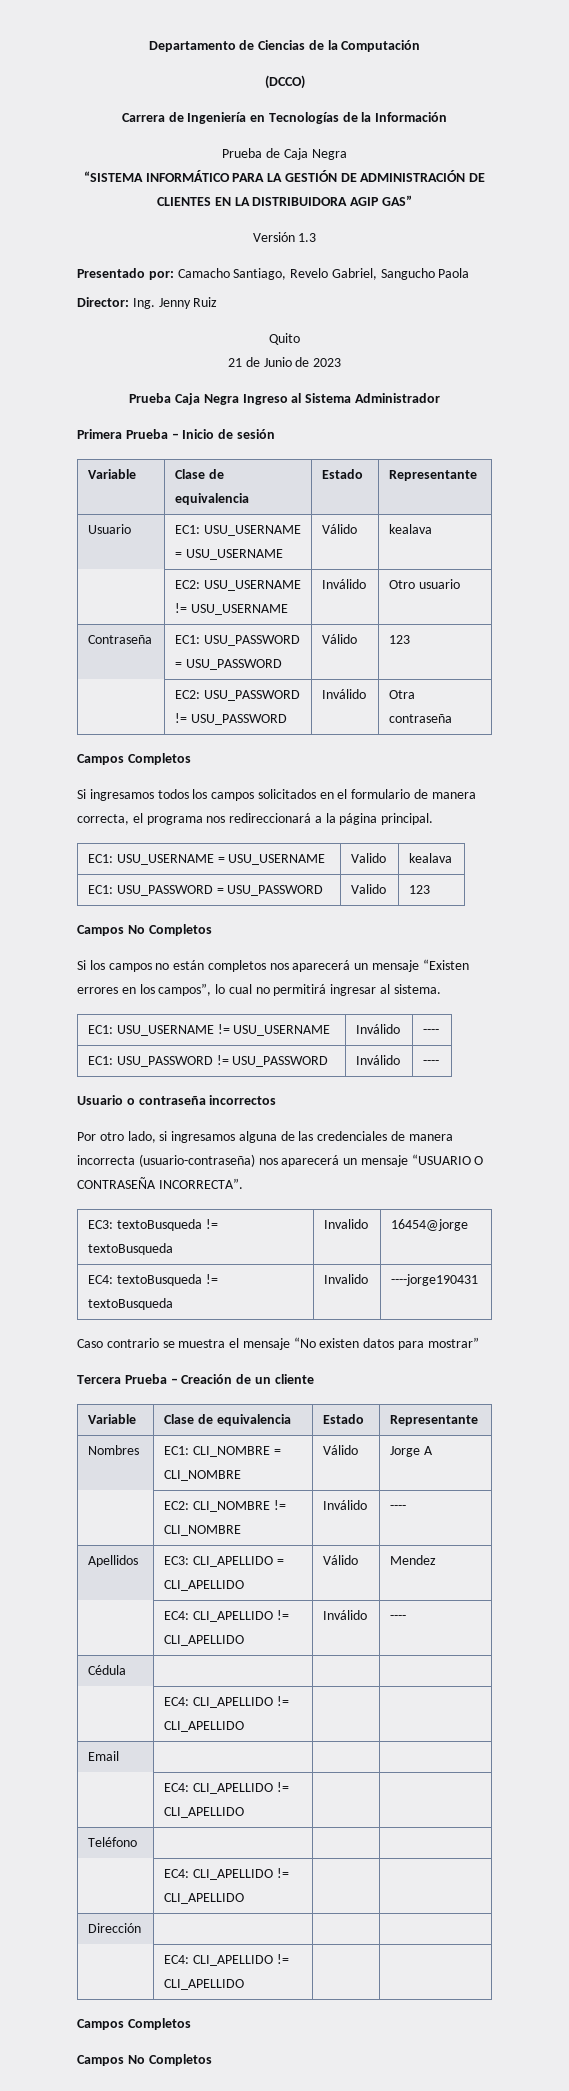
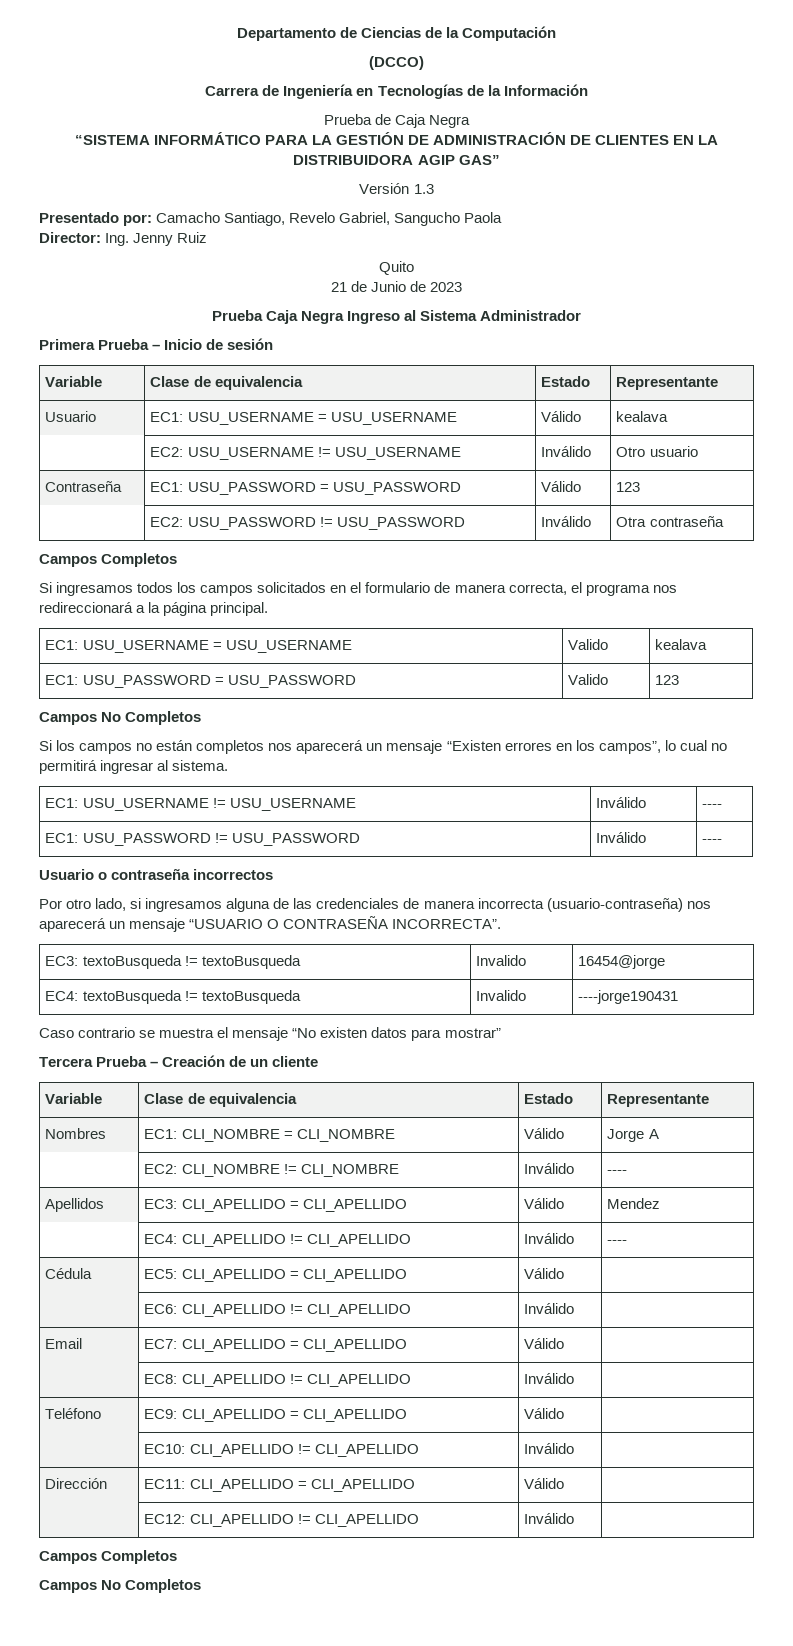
- Cédula | | |
- | EC4: CLI_APELLIDO != CLI_APELLIDO | |
+ Cédula | EC5: CLI_APELLIDO = CLI_APELLIDO | Válido |
+ | EC6: CLI_APELLIDO != CLI_APELLIDO | Inválido |
- Email | | |
- | EC4: CLI_APELLIDO != CLI_APELLIDO | |
+ Email | EC7: CLI_APELLIDO = CLI_APELLIDO | Válido |
+ | EC8: CLI_APELLIDO != CLI_APELLIDO | Inválido |
- Teléfono | | |
- | EC4: CLI_APELLIDO != CLI_APELLIDO | |
+ Teléfono | EC9: CLI_APELLIDO = CLI_APELLIDO | Válido |
+ | EC10: CLI_APELLIDO != CLI_APELLIDO | Inválido |
- Dirección | | |
- | EC4: CLI_APELLIDO != CLI_APELLIDO | |
+ Dirección | EC11: CLI_APELLIDO = CLI_APELLIDO | Válido |
+ | EC12: CLI_APELLIDO != CLI_APELLIDO | Inválido |

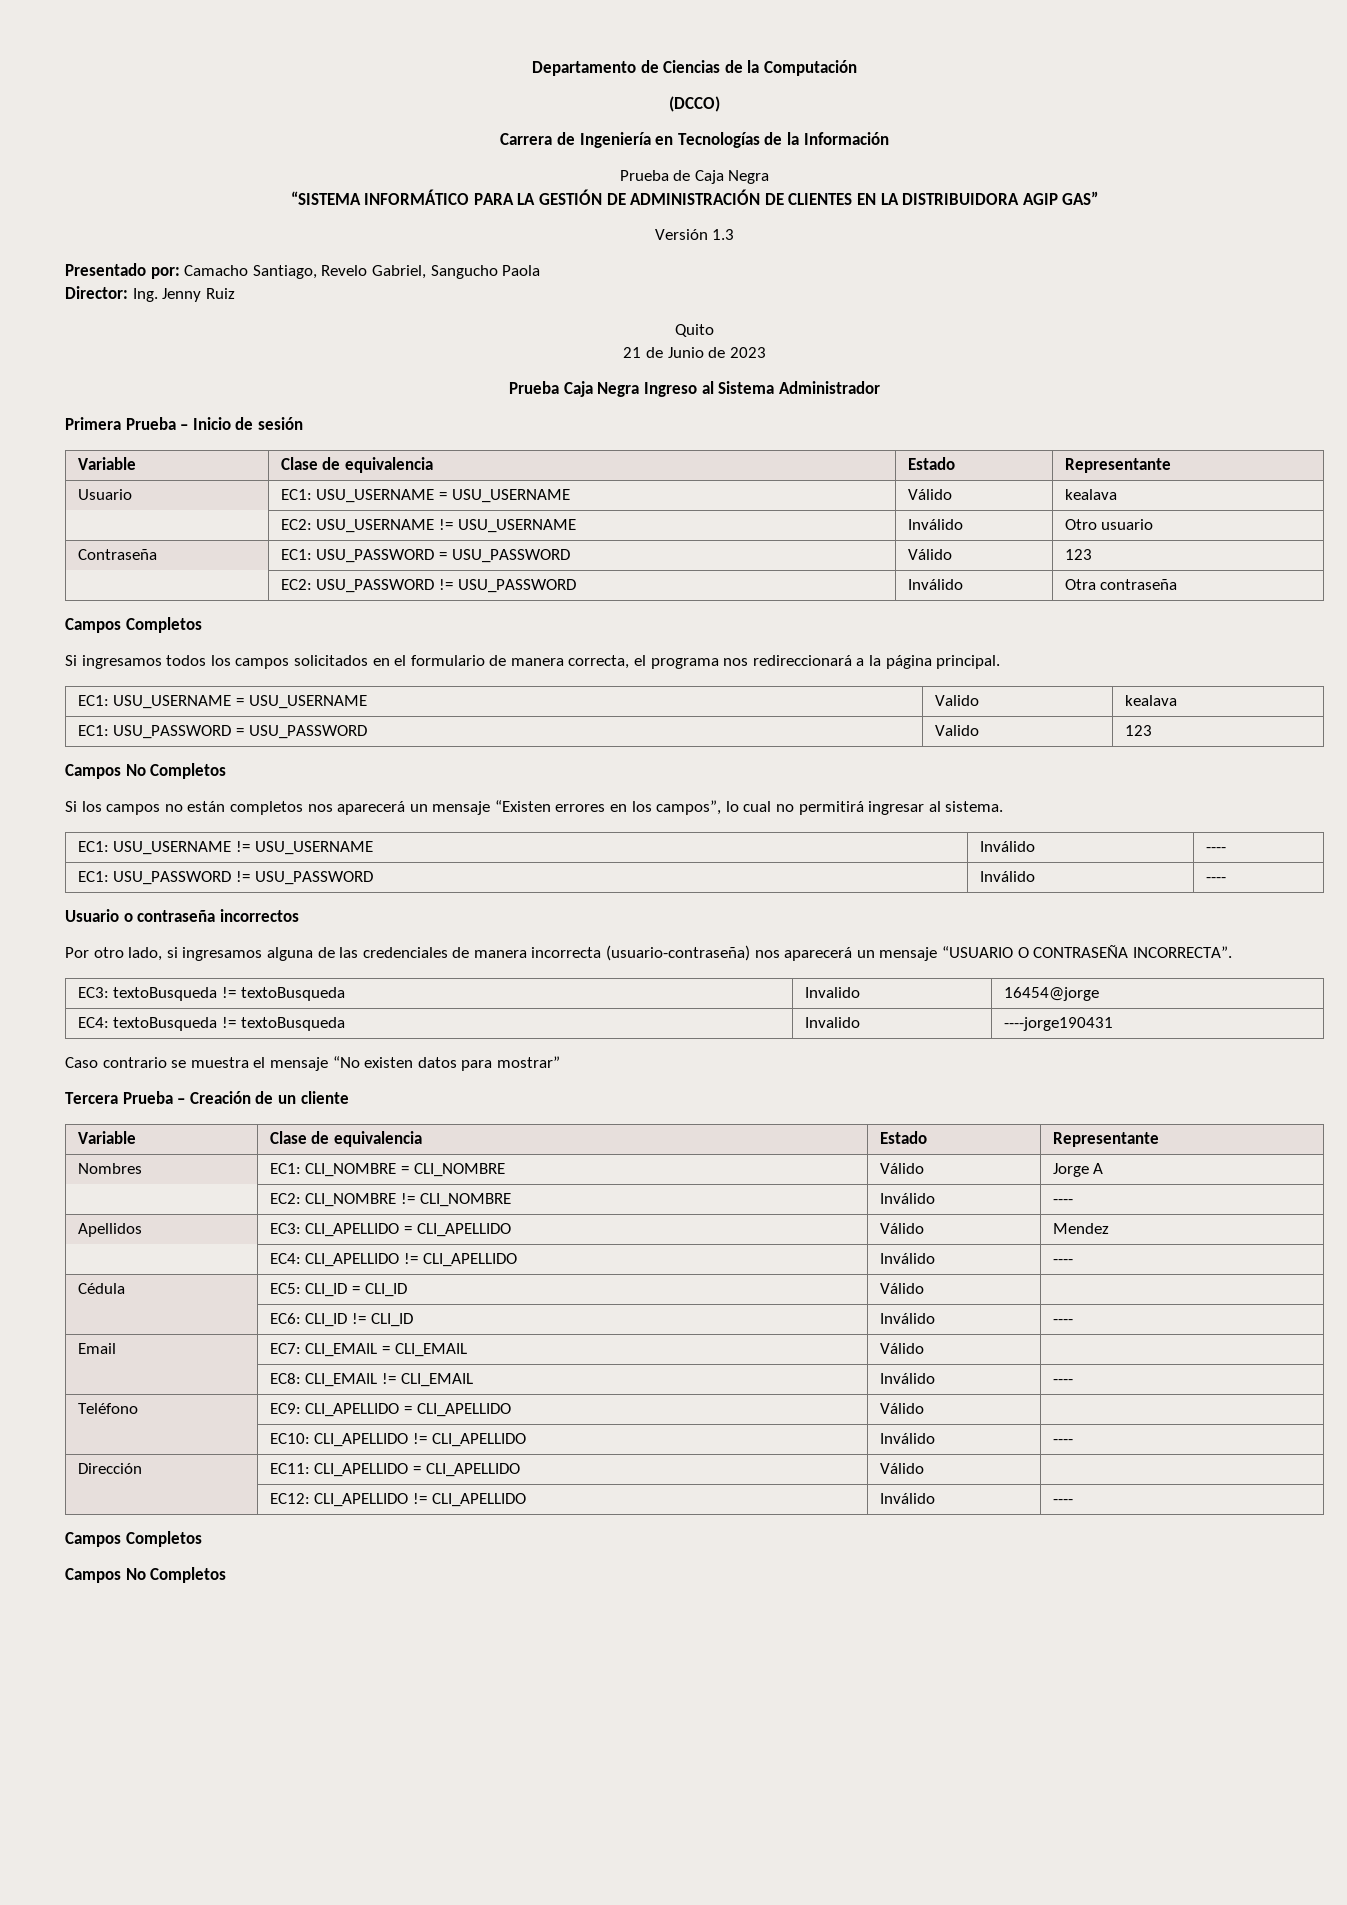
- Cédula | EC5: CLI_APELLIDO = CLI_APELLIDO | Válido |
+ Cédula | EC5: CLI_ID = CLI_ID | Válido |
- | EC6: CLI_APELLIDO != CLI_APELLIDO | Inválido |
+ | EC6: CLI_ID != CLI_ID | Inválido | ----
- Email | EC7: CLI_APELLIDO = CLI_APELLIDO | Válido |
+ Email | EC7: CLI_EMAIL = CLI_EMAIL | Válido |
- | EC8: CLI_APELLIDO != CLI_APELLIDO | Inválido |
+ | EC8: CLI_EMAIL != CLI_EMAIL | Inválido | ----
- | EC10: CLI_APELLIDO != CLI_APELLIDO | Inválido |
+ | EC10: CLI_APELLIDO != CLI_APELLIDO | Inválido | ----
- | EC12: CLI_APELLIDO != CLI_APELLIDO | Inválido |
+ | EC12: CLI_APELLIDO != CLI_APELLIDO | Inválido | ----

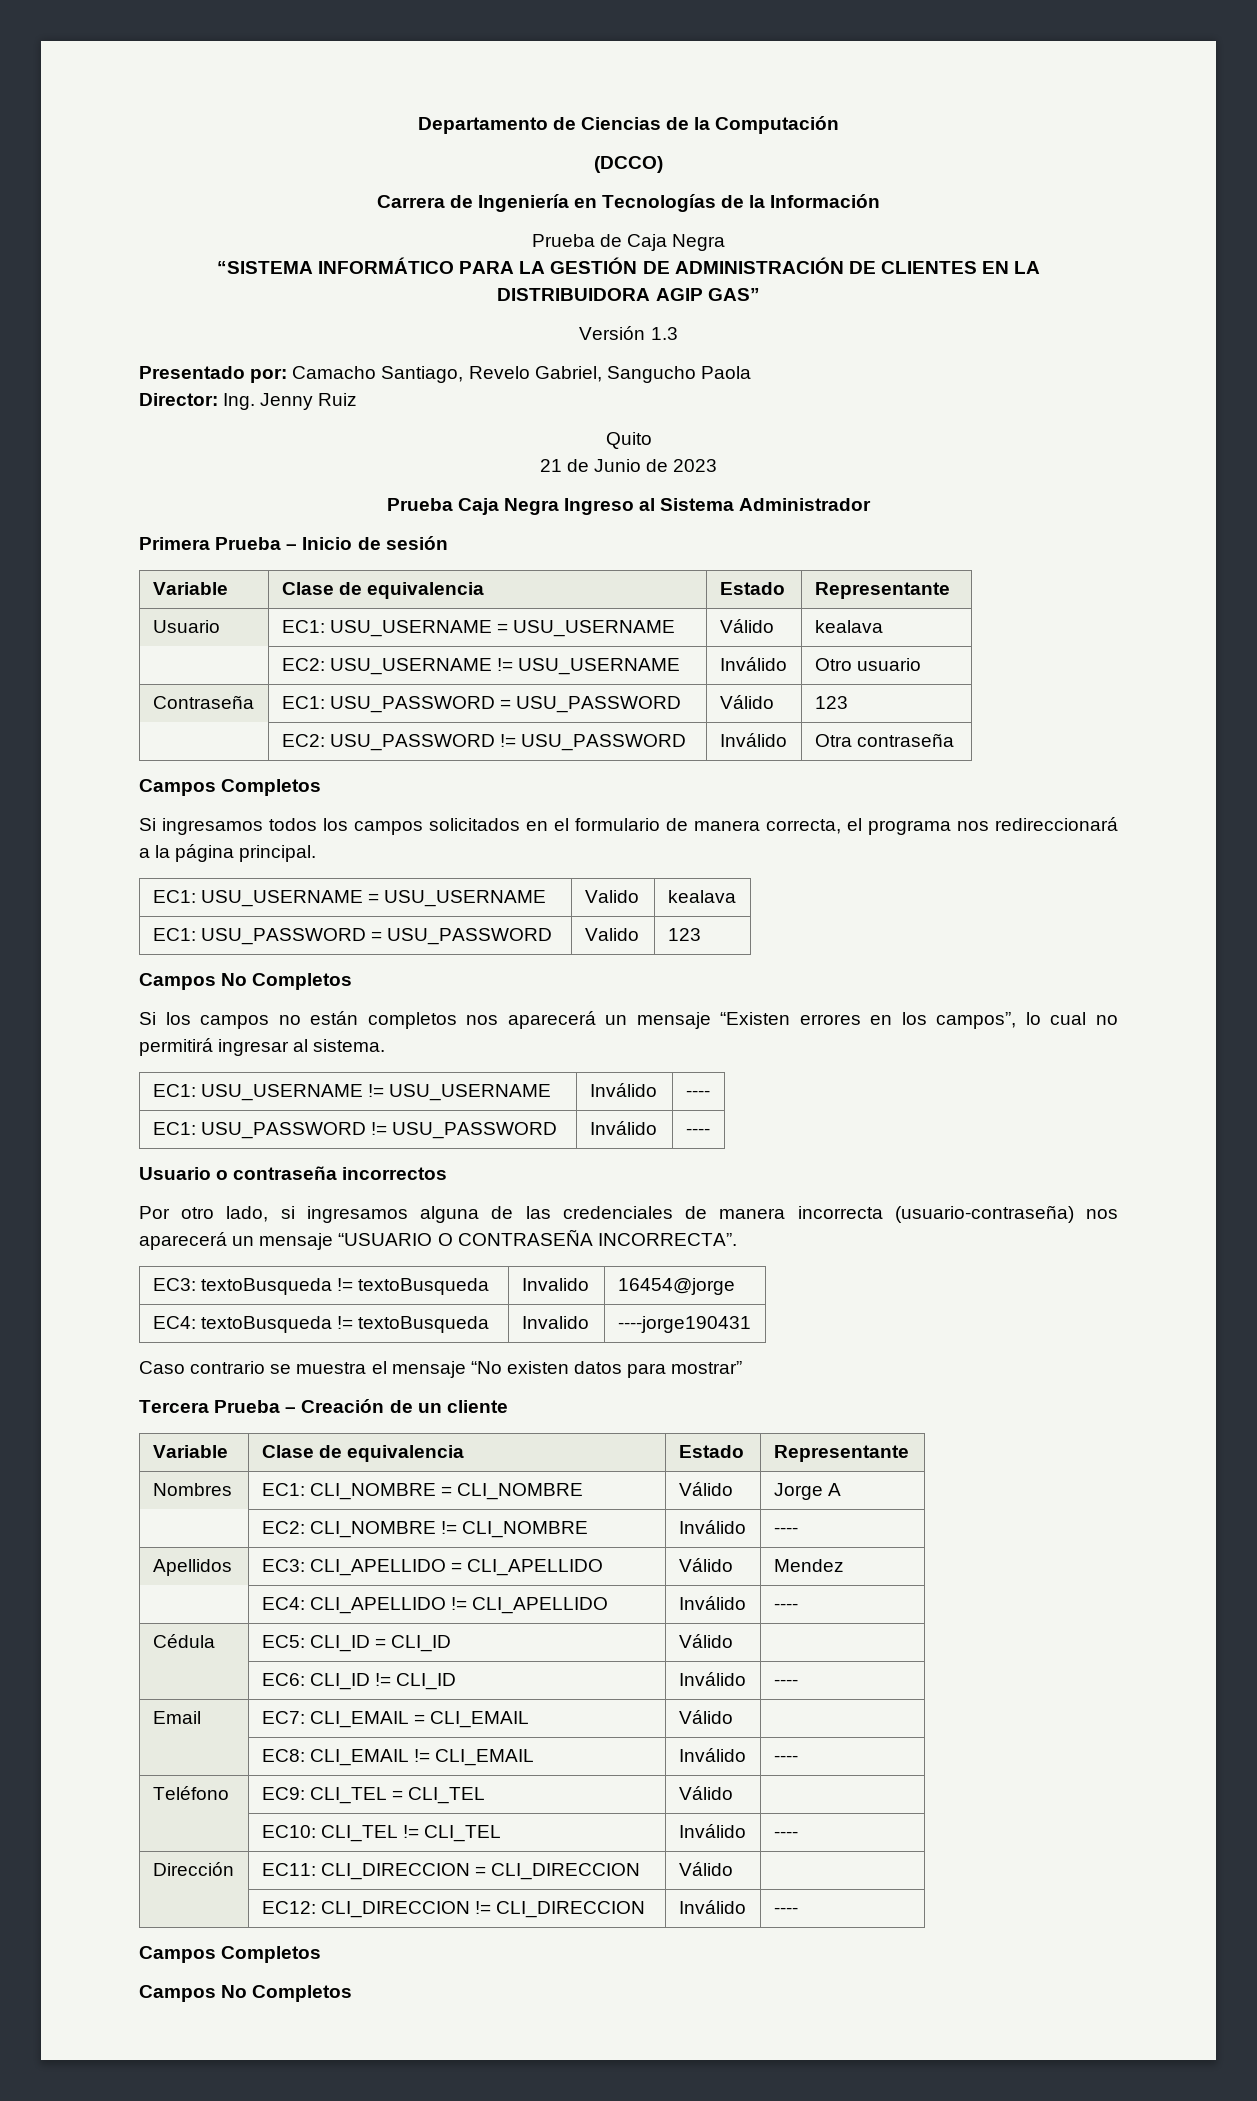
- Teléfono | EC9: CLI_APELLIDO = CLI_APELLIDO | Válido |
+ Teléfono | EC9: CLI_TEL = CLI_TEL | Válido |
- | EC10: CLI_APELLIDO != CLI_APELLIDO | Inválido | ----
+ | EC10: CLI_TEL != CLI_TEL | Inválido | ----
- Dirección | EC11: CLI_APELLIDO = CLI_APELLIDO | Válido |
+ Dirección | EC11: CLI_DIRECCION = CLI_DIRECCION | Válido |
- | EC12: CLI_APELLIDO != CLI_APELLIDO | Inválido | ----
+ | EC12: CLI_DIRECCION != CLI_DIRECCION | Inválido | ----

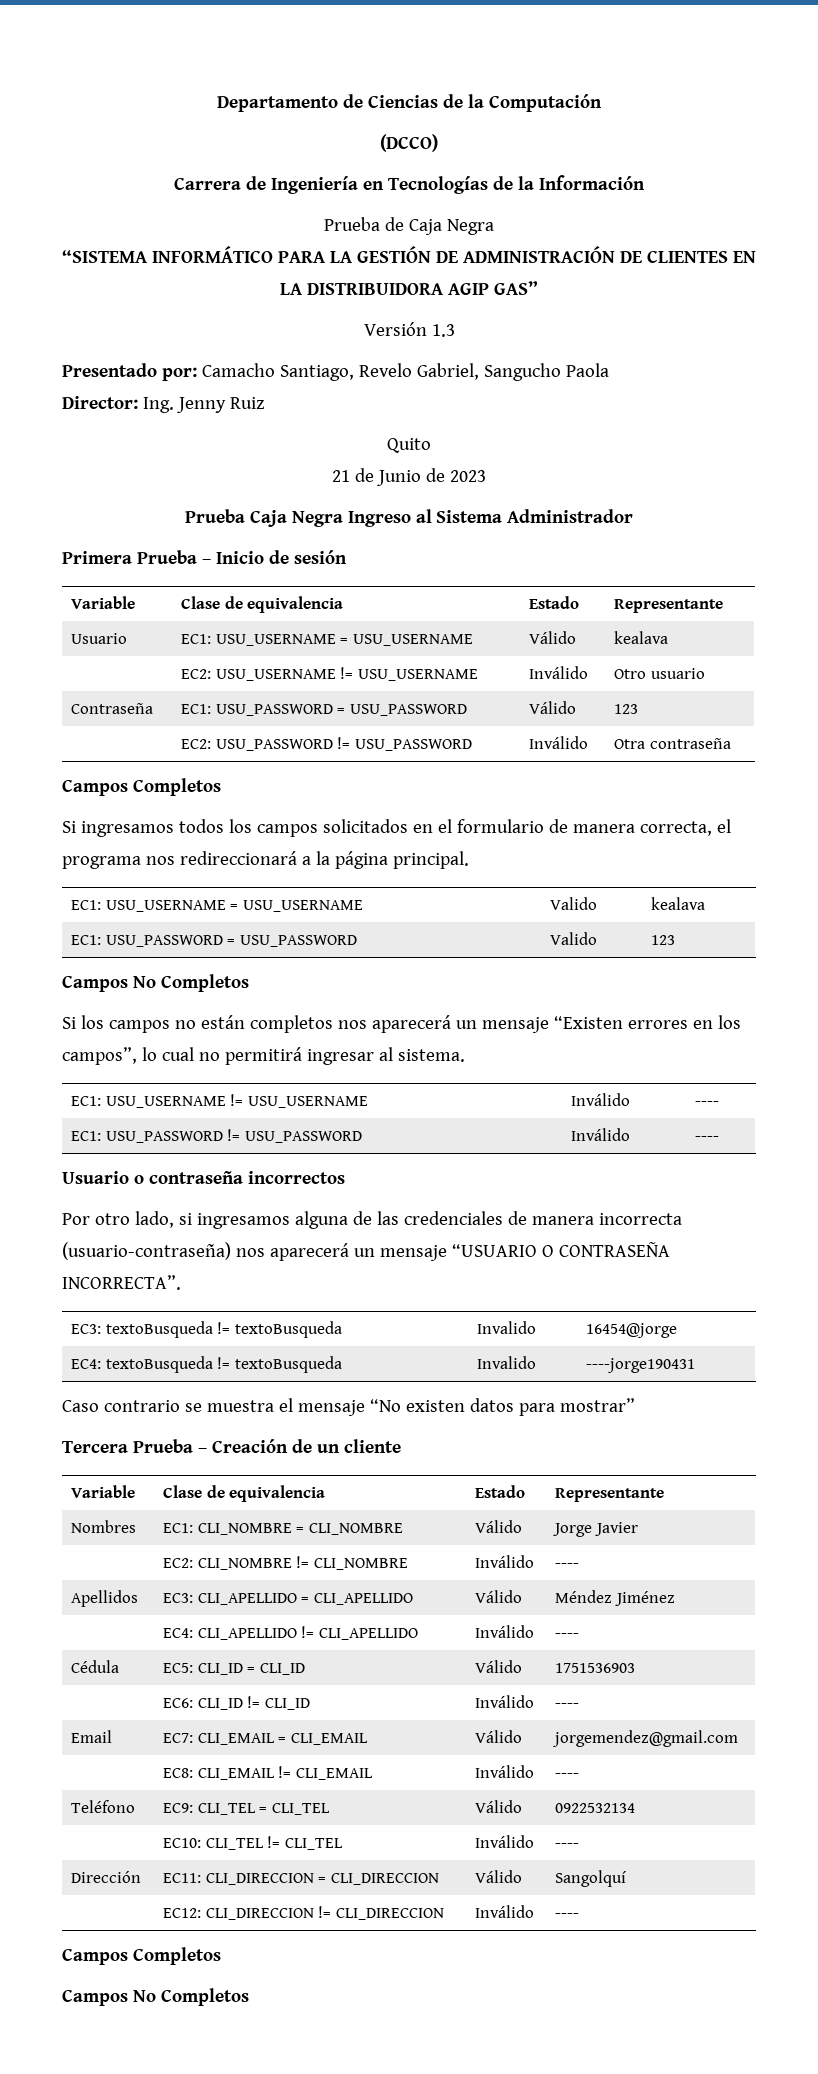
- Nombres | EC1: CLI_NOMBRE = CLI_NOMBRE | Válido | Jorge A
+ Nombres | EC1: CLI_NOMBRE = CLI_NOMBRE | Válido | Jorge Javier
- Apellidos | EC3: CLI_APELLIDO = CLI_APELLIDO | Válido | Mendez
+ Apellidos | EC3: CLI_APELLIDO = CLI_APELLIDO | Válido | Méndez Jiménez
- Cédula | EC5: CLI_ID = CLI_ID | Válido |
+ Cédula | EC5: CLI_ID = CLI_ID | Válido | 1751536903
- Email | EC7: CLI_EMAIL = CLI_EMAIL | Válido |
+ Email | EC7: CLI_EMAIL = CLI_EMAIL | Válido | jorgemendez@gmail.com
- Teléfono | EC9: CLI_TEL = CLI_TEL | Válido |
+ Teléfono | EC9: CLI_TEL = CLI_TEL | Válido | 0922532134
- Dirección | EC11: CLI_DIRECCION = CLI_DIRECCION | Válido |
+ Dirección | EC11: CLI_DIRECCION = CLI_DIRECCION | Válido | Sangolquí

